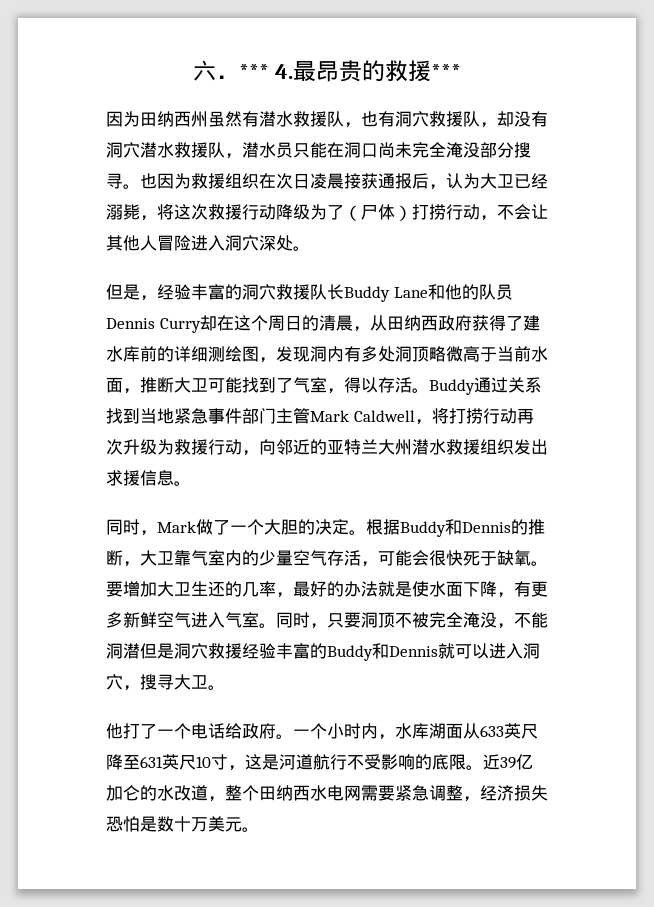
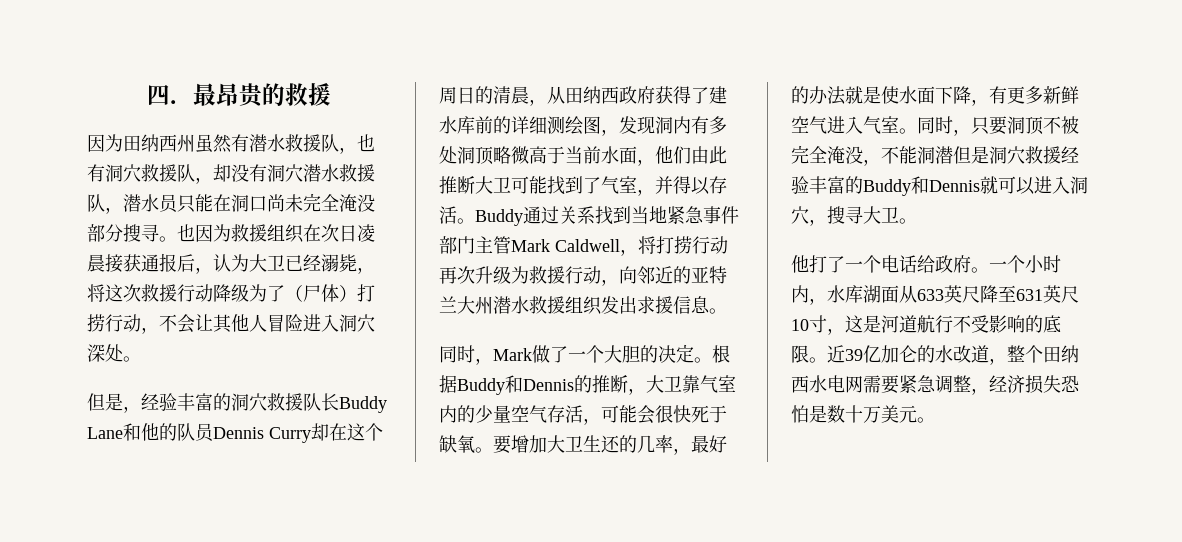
- 六．*** 4.最昂贵的救援***
+ 四．最昂贵的救援
- 但是，经验丰富的洞穴救援队长Buddy Lane和他的队员Dennis Curry却在这个周日的清晨，从田纳西政府获得了建水库前的详细测绘图，发现洞内有多处洞顶略微高于当前水面，推断大卫可能找到了气室，得以存活。
+ 但是，经验丰富的洞穴救援队长Buddy Lane和他的队员Dennis Curry却在这个周日的清晨，从田纳西政府获得了建水库前的详细测绘图，发现洞内有多处洞顶略微高于当前水面，他们由此推断大卫可能找到了气室，并得以存活。

